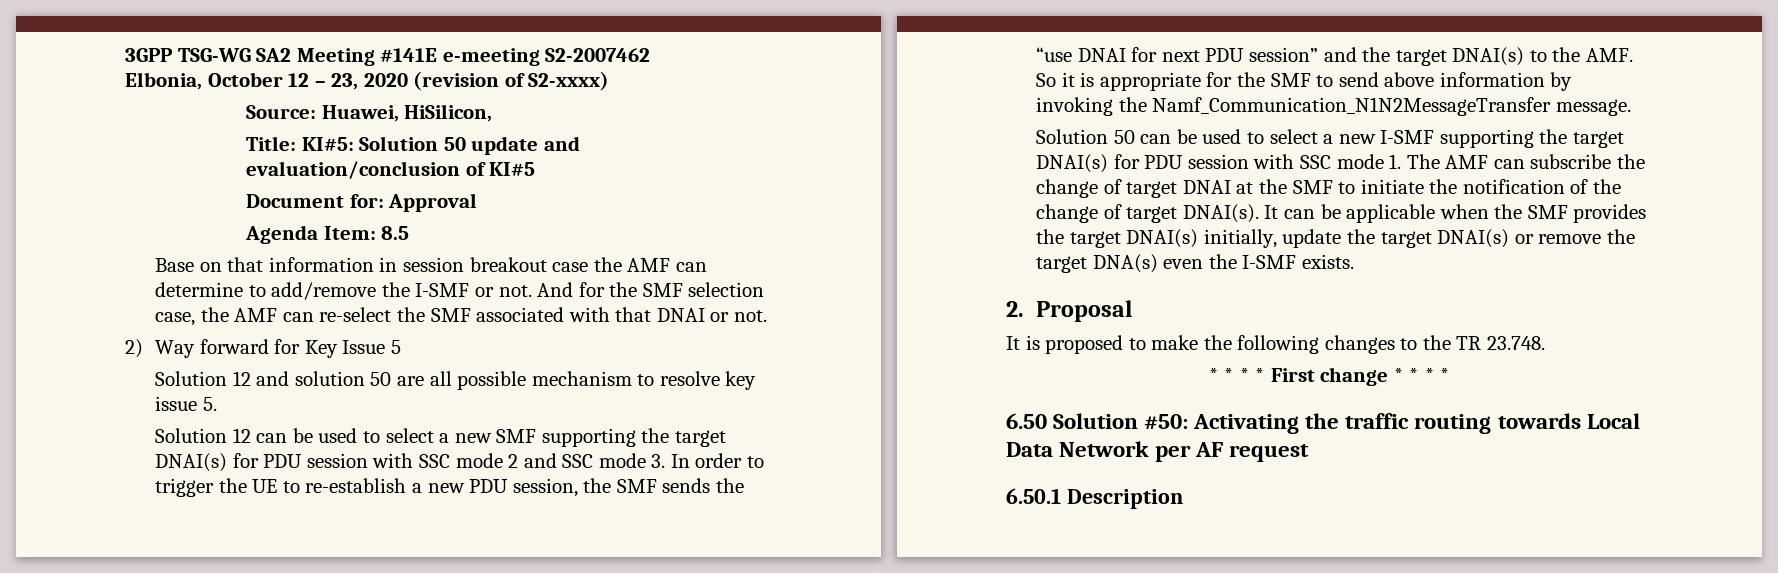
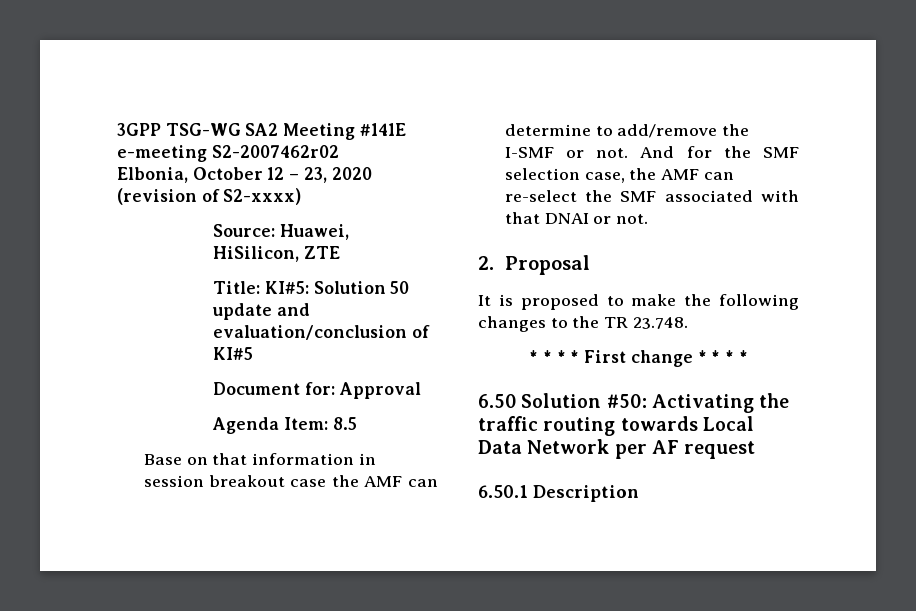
- 3GPP TSG-WG SA2 Meeting #141E e-meeting S2-2007462
+ 3GPP TSG-WG SA2 Meeting #141E e-meeting S2-2007462r02
- Source: Huawei, HiSilicon,
+ Source: Huawei, HiSilicon, ZTE
- 2) Way forward for Key Issue 5
- Solution 12 and solution 50 are all possible mechanism to resolve key issue 5.
- Solution 12 can be used to select a new SMF supporting the target DNAI(s) for PDU session with SSC mode 2 and SSC mode 3. In order to trigger the UE to re-establish a new PDU session, the SMF sends the “use DNAI for next PDU session” and the target DNAI(s) to the AMF. So it is appropriate for the SMF to send above information by invoking the Namf_Communication_N1N2MessageTransfer message.
- Solution 50 can be used to select a new I-SMF supporting the target DNAI(s) for PDU session with SSC mode 1. The AMF can subscribe the change of target DNAI at the SMF to initiate the notification of the change of target DNAI(s). It can be applicable when the SMF provides the target DNAI(s) initially, update the target DNAI(s) or remove the target DNA(s) even the I-SMF exists.

